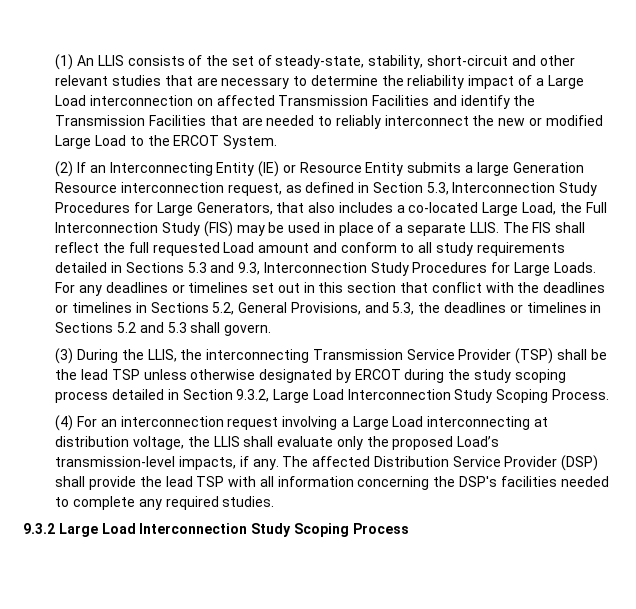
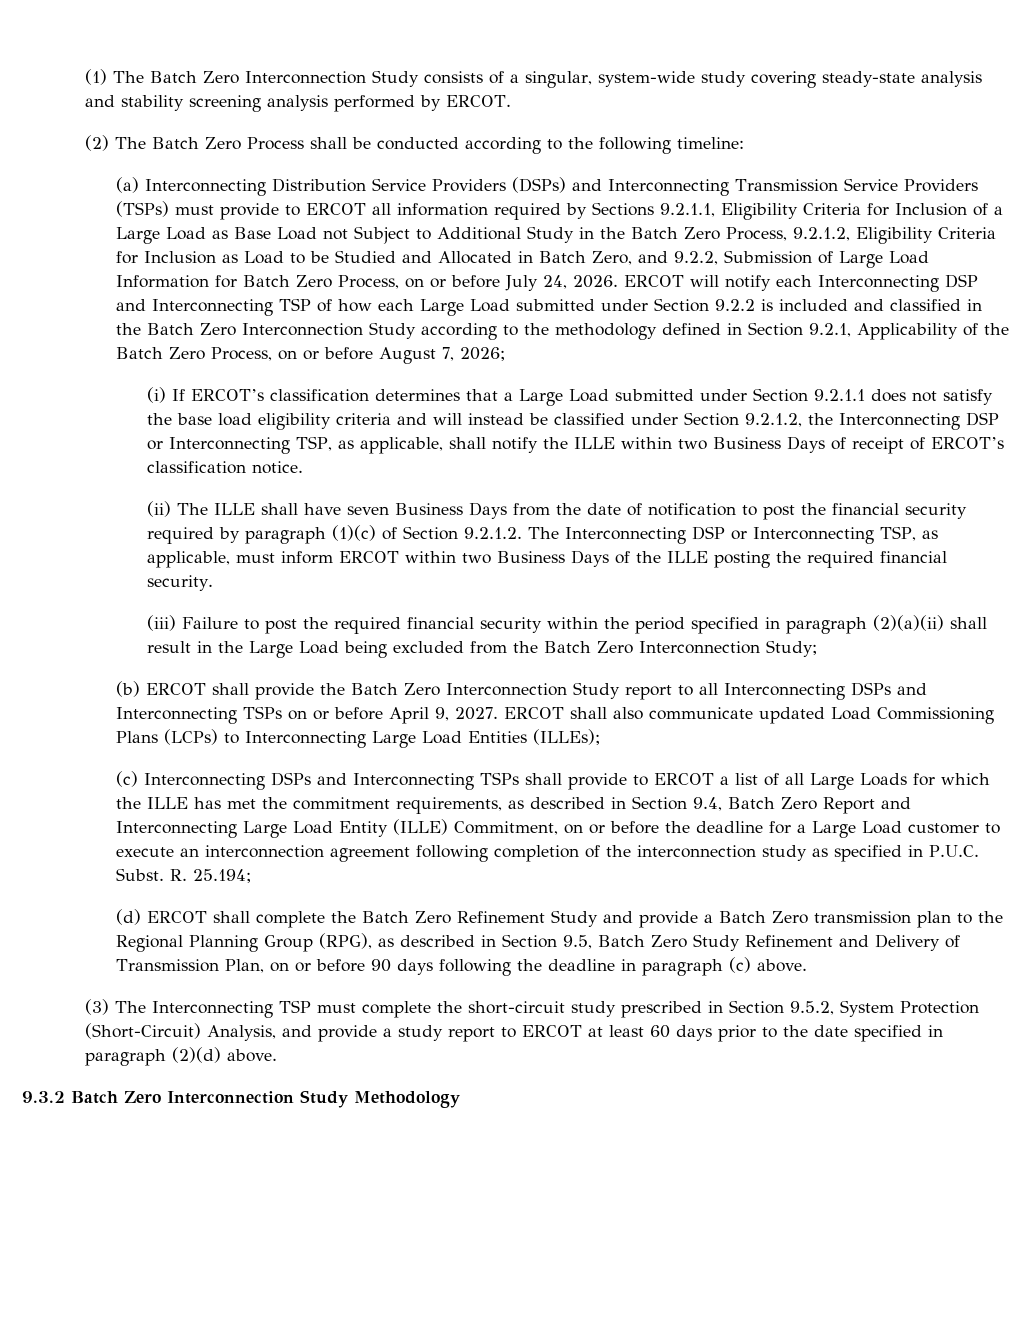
- (1) An LLIS consists of the set of steady-state, stability, short-circuit and other relevant studies that are necessary to determine the reliability impact of a Large Load interconnection on affected Transmission Facilities and identify the Transmission Facilities that are needed to reliably interconnect the new or modified Large Load to the ERCOT System.
- (2) If an Interconnecting Entity (IE) or Resource Entity submits a large Generation Resource interconnection request, as defined in Section 5.3, Interconnection Study Procedures for Large Generators, that also includes a co-located Large Load, the Full Interconnection Study (FIS) may be used in place of a separate LLIS. The FIS shall reflect the full requested Load amount and conform to all study requirements detailed in Sections 5.3 and 9.3, Interconnection Study Procedures for Large Loads. For any deadlines or timelines set out in this section that conflict with the deadlines or timelines in Sections 5.2, General Provisions, and 5.3, the deadlines or timelines in Sections 5.2 and 5.3 shall govern.
- (3) During the LLIS, the interconnecting Transmission Service Provider (TSP) shall be the lead TSP unless otherwise designated by ERCOT during the study scoping process detailed in Section 9.3.2, Large Load Interconnection Study Scoping Process.
- (4) For an interconnection request involving a Large Load interconnecting at distribution voltage, the LLIS shall evaluate only the proposed Load’s transmission-level impacts, if any. The affected Distribution Service Provider (DSP) shall provide the lead TSP with all information concerning the DSP's facilities needed to complete any required studies.
- 9.3.2 Large Load Interconnection Study Scoping Process
+ (1) The Batch Zero Interconnection Study consists of a singular, system-wide study covering steady-state analysis and stability screening analysis performed by ERCOT.
+ (2) The Batch Zero Process shall be conducted according to the following timeline:
+ (a) Interconnecting Distribution Service Providers (DSPs) and Interconnecting Transmission Service Providers (TSPs) must provide to ERCOT all information required by Sections 9.2.1.1, Eligibility Criteria for Inclusion of a Large Load as Base Load not Subject to Additional Study in the Batch Zero Process, 9.2.1.2, Eligibility Criteria for Inclusion as Load to be Studied and Allocated in Batch Zero, and 9.2.2, Submission of Large Load Information for Batch Zero Process, on or before July 24, 2026. ERCOT will notify each Interconnecting DSP and Interconnecting TSP of how each Large Load submitted under Section 9.2.2 is included and classified in the Batch Zero Interconnection Study according to the methodology defined in Section 9.2.1, Applicability of the Batch Zero Process, on or before August 7, 2026;
+ (i) If ERCOT’s classification determines that a Large Load submitted under Section 9.2.1.1 does not satisfy the base load eligibility criteria and will instead be classified under Section 9.2.1.2, the Interconnecting DSP or Interconnecting TSP, as applicable, shall notify the ILLE within two Business Days of receipt of ERCOT’s classification notice.
+ (ii) The ILLE shall have seven Business Days from the date of notification to post the financial security required by paragraph (1)(c) of Section 9.2.1.2. The Interconnecting DSP or Interconnecting TSP, as applicable, must inform ERCOT within two Business Days of the ILLE posting the required financial security.
+ (iii) Failure to post the required financial security within the period specified in paragraph (2)(a)(ii) shall result in the Large Load being excluded from the Batch Zero Interconnection Study;
+ (b) ERCOT shall provide the Batch Zero Interconnection Study report to all Interconnecting DSPs and Interconnecting TSPs on or before April 9, 2027. ERCOT shall also communicate updated Load Commissioning Plans (LCPs) to Interconnecting Large Load Entities (ILLEs);
+ (c) Interconnecting DSPs and Interconnecting TSPs shall provide to ERCOT a list of all Large Loads for which the ILLE has met the commitment requirements, as described in Section 9.4, Batch Zero Report and Interconnecting Large Load Entity (ILLE) Commitment, on or before the deadline for a Large Load customer to execute an interconnection agreement following completion of the interconnection study as specified in P.U.C. Subst. R. 25.194;
+ (d) ERCOT shall complete the Batch Zero Refinement Study and provide a Batch Zero transmission plan to the Regional Planning Group (RPG), as described in Section 9.5, Batch Zero Study Refinement and Delivery of Transmission Plan, on or before 90 days following the deadline in paragraph (c) above.
+ (3) The Interconnecting TSP must complete the short-circuit study prescribed in Section 9.5.2, System Protection (Short-Circuit) Analysis, and provide a study report to ERCOT at least 60 days prior to the date specified in paragraph (2)(d) above.
+ 9.3.2 Batch Zero Interconnection Study Methodology

